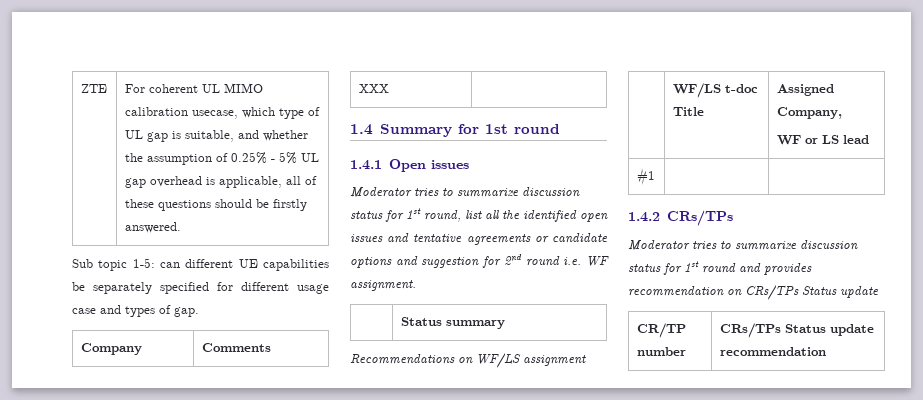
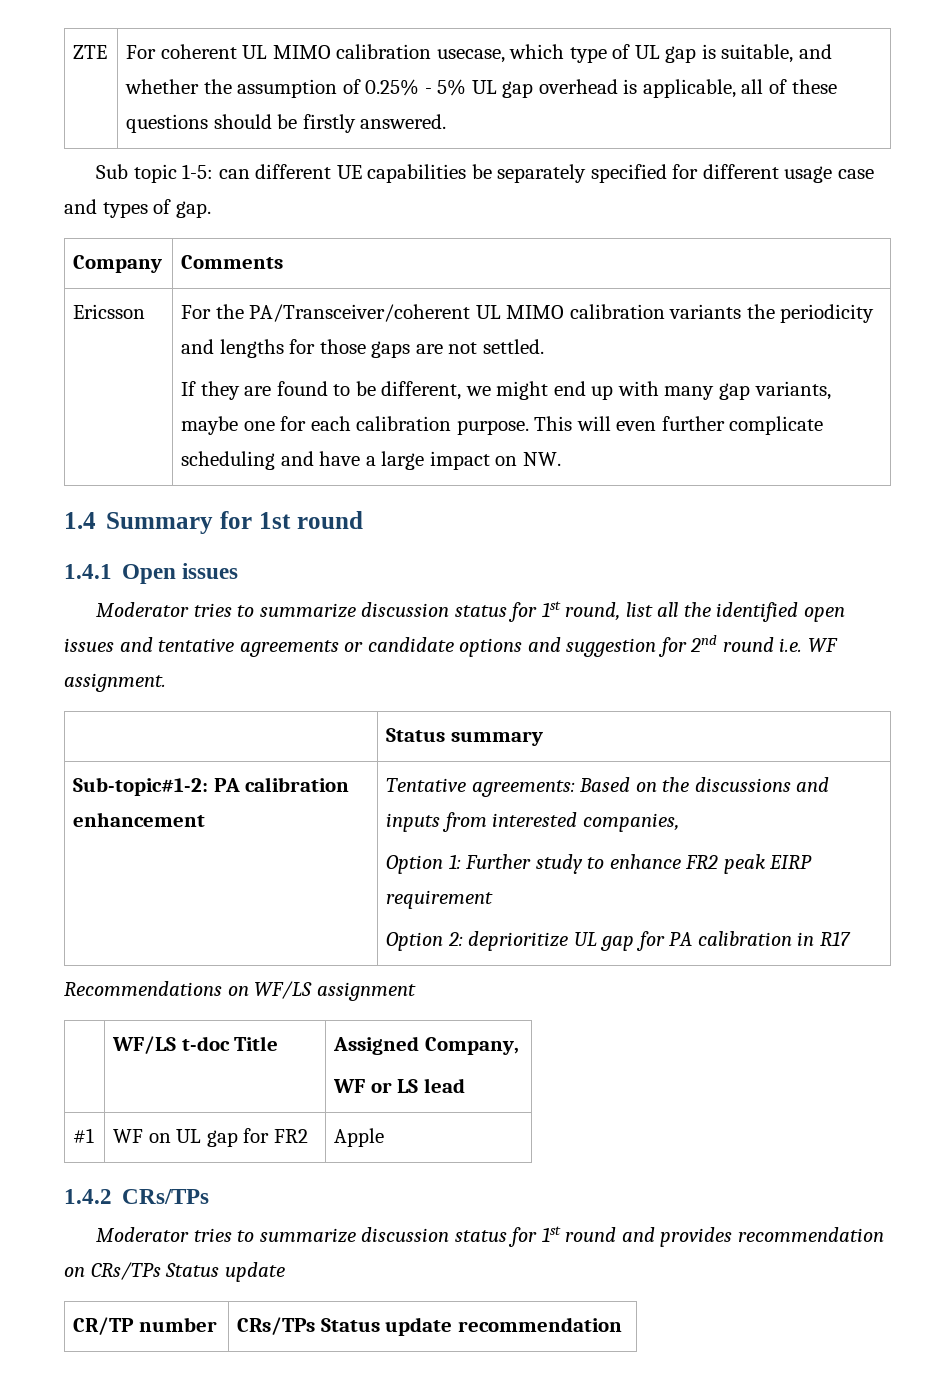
- XXX
+ Ericsson | For the PA/Transceiver/coherent UL MIMO calibration variants the periodicity and lengths for those gaps are not settled.
+ If they are found to be different, we might end up with many gap variants, maybe one for each calibration purpose. This will even further complicate scheduling and have a large impact on NW.
+ Sub-topic#1-2: PA calibration enhancement | Tentative agreements: Based on the discussions and inputs from interested companies,
+ Option 1: Further study to enhance FR2 peak EIRP requirement
+ Option 2: deprioritize UL gap for PA calibration in R17
- #1 | |
+ #1 | WF on UL gap for FR2 | Apple

